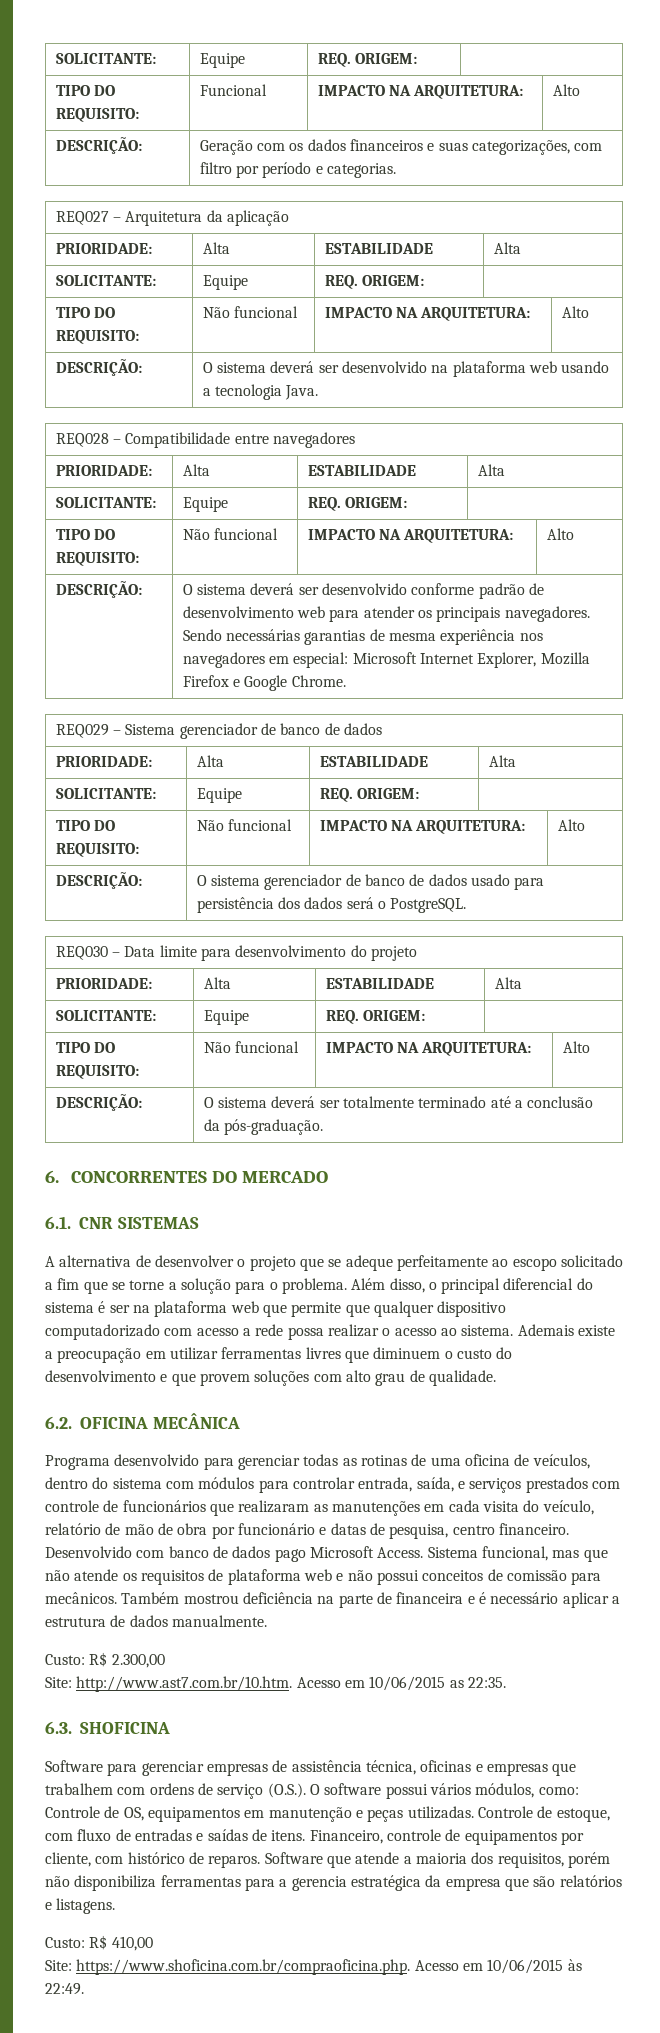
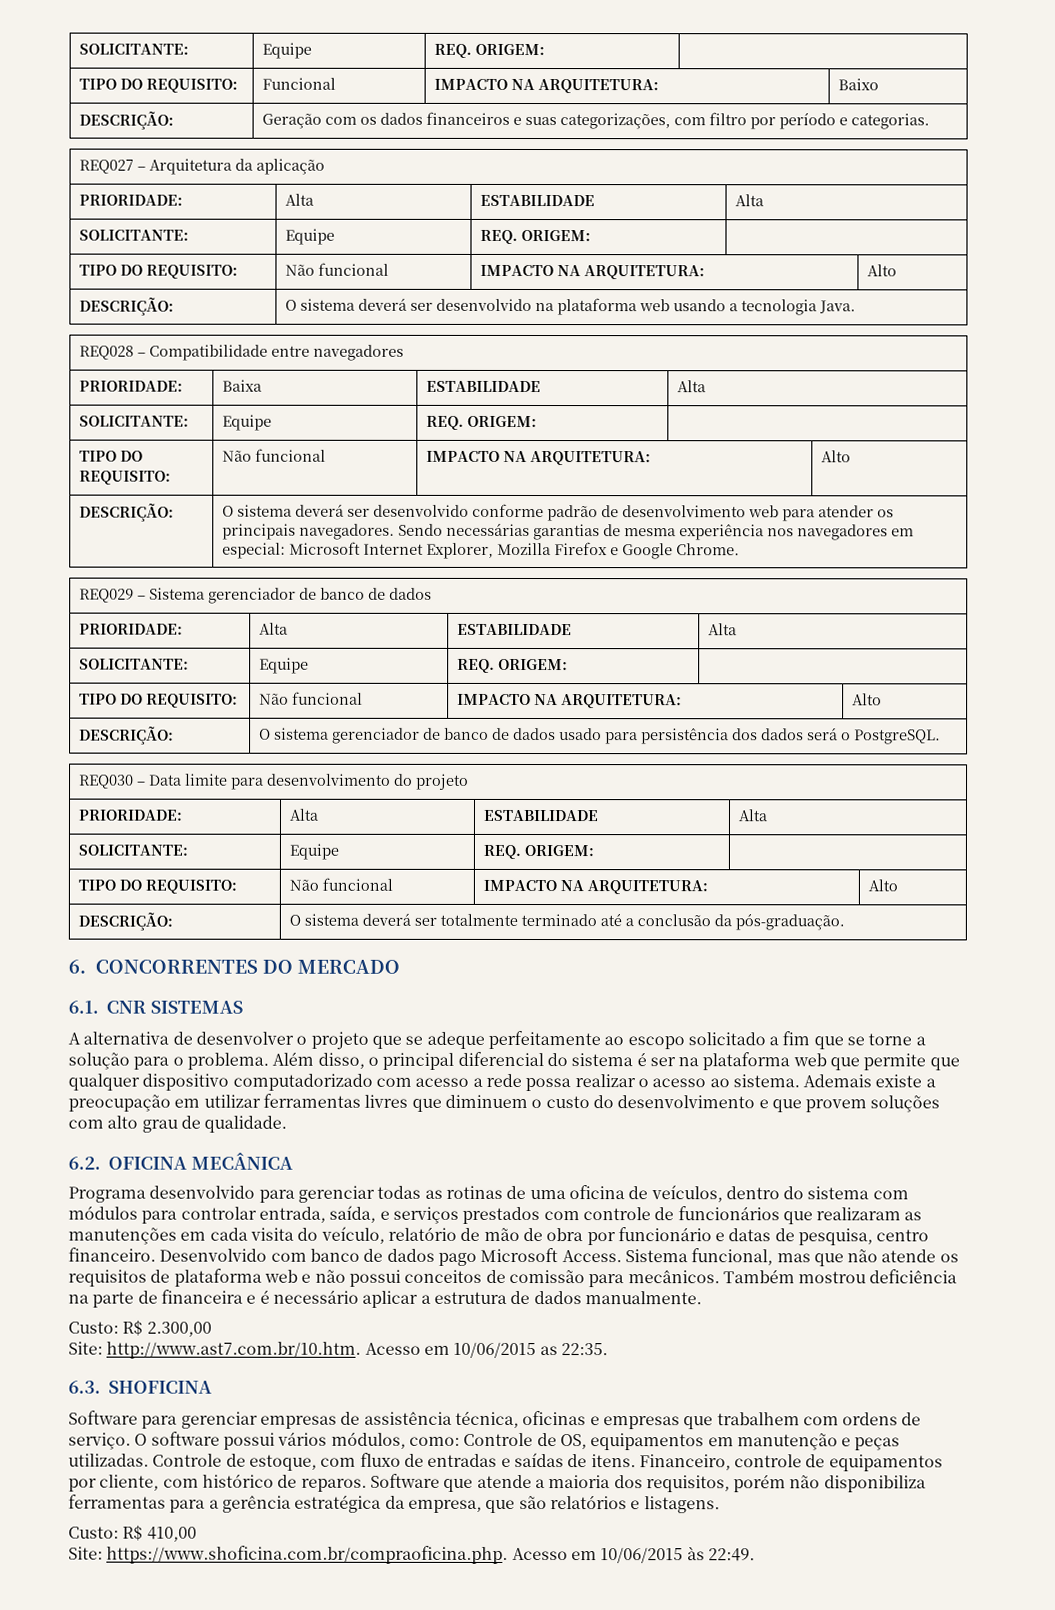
- TIPO DO REQUISITO: | Funcional | IMPACTO NA ARQUITETURA: | Alto
+ TIPO DO REQUISITO: | Funcional | IMPACTO NA ARQUITETURA: | Baixo
  REQ028 – Compatibilidade entre navegadores
- PRIORIDADE: | Alta | ESTABILIDADE | Alta
+ PRIORIDADE: | Baixa | ESTABILIDADE | Alta
- Software para gerenciar empresas de assistência técnica, oficinas e empresas que trabalhem com ordens de serviço (O.S.). O software possui vários módulos, como: Controle de OS, equipamentos em manutenção e peças utilizadas.
+ Software para gerenciar empresas de assistência técnica, oficinas e empresas que trabalhem com ordens de serviço. O software possui vários módulos, como: Controle de OS, equipamentos em manutenção e peças utilizadas.
- Software que atende a maioria dos requisitos, porém não disponibiliza ferramentas para a gerencia estratégica da empresa que são relatórios e listagens.
+ Software que atende a maioria dos requisitos, porém não disponibiliza ferramentas para a gerência estratégica da empresa, que são relatórios e listagens.

